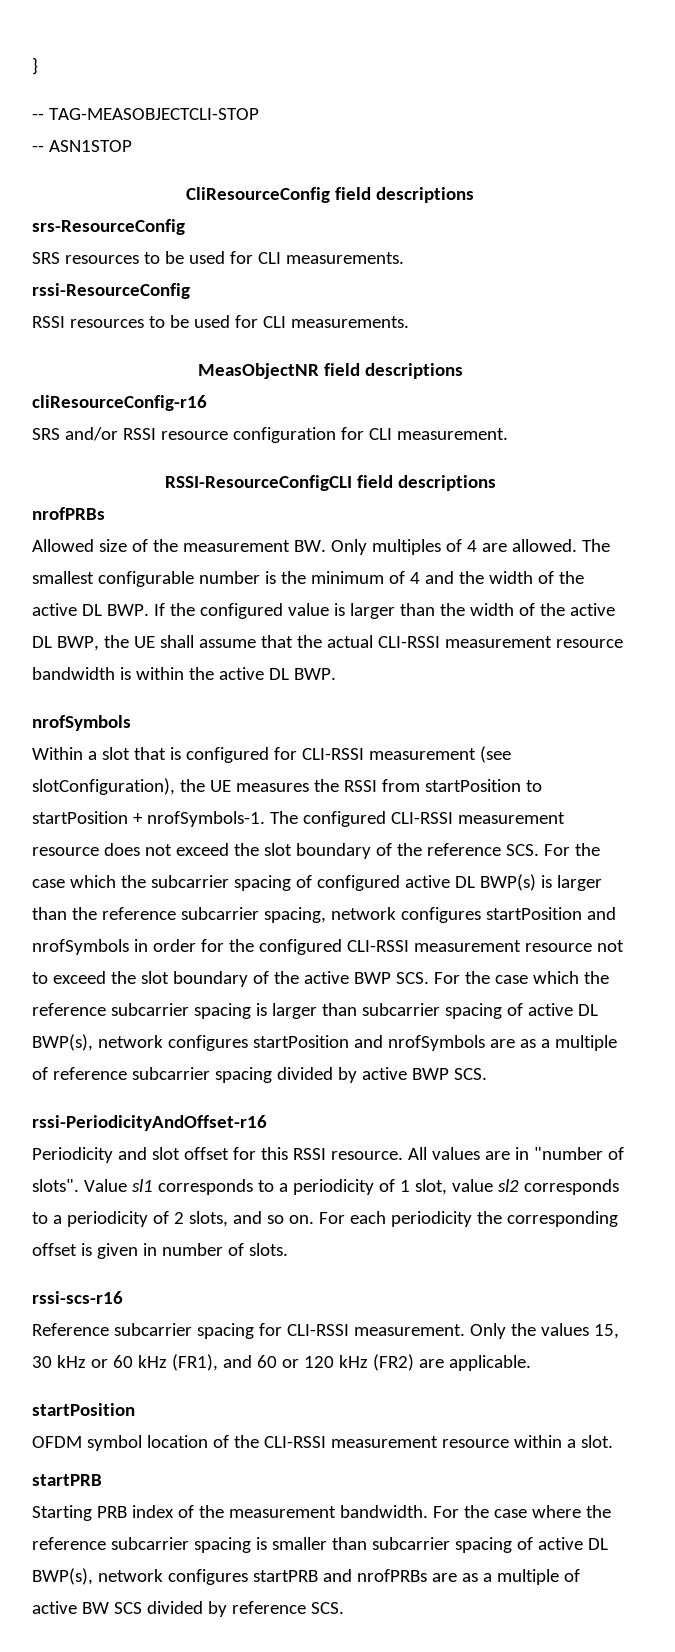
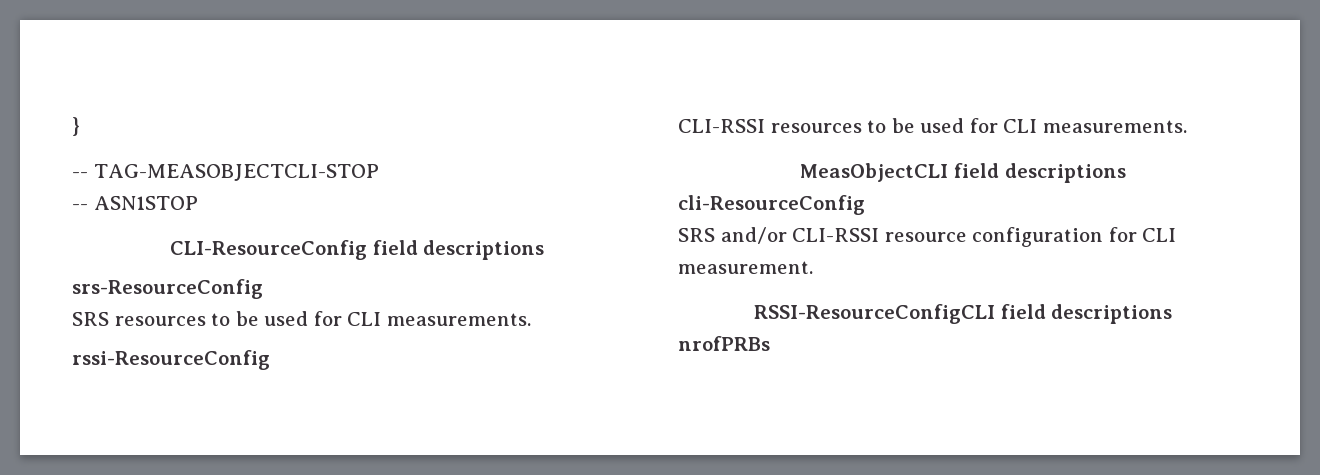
- CliResourceConfig field descriptions
+ CLI-ResourceConfig field descriptions
- RSSI resources to be used for CLI measurements.
- MeasObjectNR field descriptions
- cliResourceConfig-r16
+ CLI-RSSI resources to be used for CLI measurements.
+ MeasObjectCLI field descriptions
+ cli-ResourceConfig
- SRS and/or RSSI resource configuration for CLI measurement.
+ SRS and/or CLI-RSSI resource configuration for CLI measurement.
- Allowed size of the measurement BW. Only multiples of 4 are allowed. The smallest configurable number is the minimum of 4 and the width of the active DL BWP. If the configured value is larger than the width of the active DL BWP, the UE shall assume that the actual CLI-RSSI measurement resource bandwidth is within the active DL BWP.
- nrofSymbols
- Within a slot that is configured for CLI-RSSI measurement (see slotConfiguration), the UE measures the RSSI from startPosition to startPosition + nrofSymbols-1. The configured CLI-RSSI measurement resource does not exceed the slot boundary of the reference SCS. For the case which the subcarrier spacing of configured active DL BWP(s) is larger than the reference subcarrier spacing, network configures startPosition and nrofSymbols in order for the configured CLI-RSSI measurement resource not to exceed the slot boundary of the active BWP SCS. For the case which the reference subcarrier spacing is larger than subcarrier spacing of active DL BWP(s), network configures startPosition and nrofSymbols are as a multiple of reference subcarrier spacing divided by active BWP SCS.
- rssi-PeriodicityAndOffset-r16
- Periodicity and slot offset for this RSSI resource. All values are in "number of slots". Value sl1 corresponds to a periodicity of 1 slot, value sl2 corresponds to a periodicity of 2 slots, and so on. For each periodicity the corresponding offset is given in number of slots.
- rssi-scs-r16
- Reference subcarrier spacing for CLI-RSSI measurement. Only the values 15, 30 kHz or 60 kHz (FR1), and 60 or 120 kHz (FR2) are applicable.
- startPosition
- OFDM symbol location of the CLI-RSSI measurement resource within a slot.
- startPRB
- Starting PRB index of the measurement bandwidth. For the case where the reference subcarrier spacing is smaller than subcarrier spacing of active DL BWP(s), network configures startPRB and nrofPRBs are as a multiple of active BW SCS divided by reference SCS.

